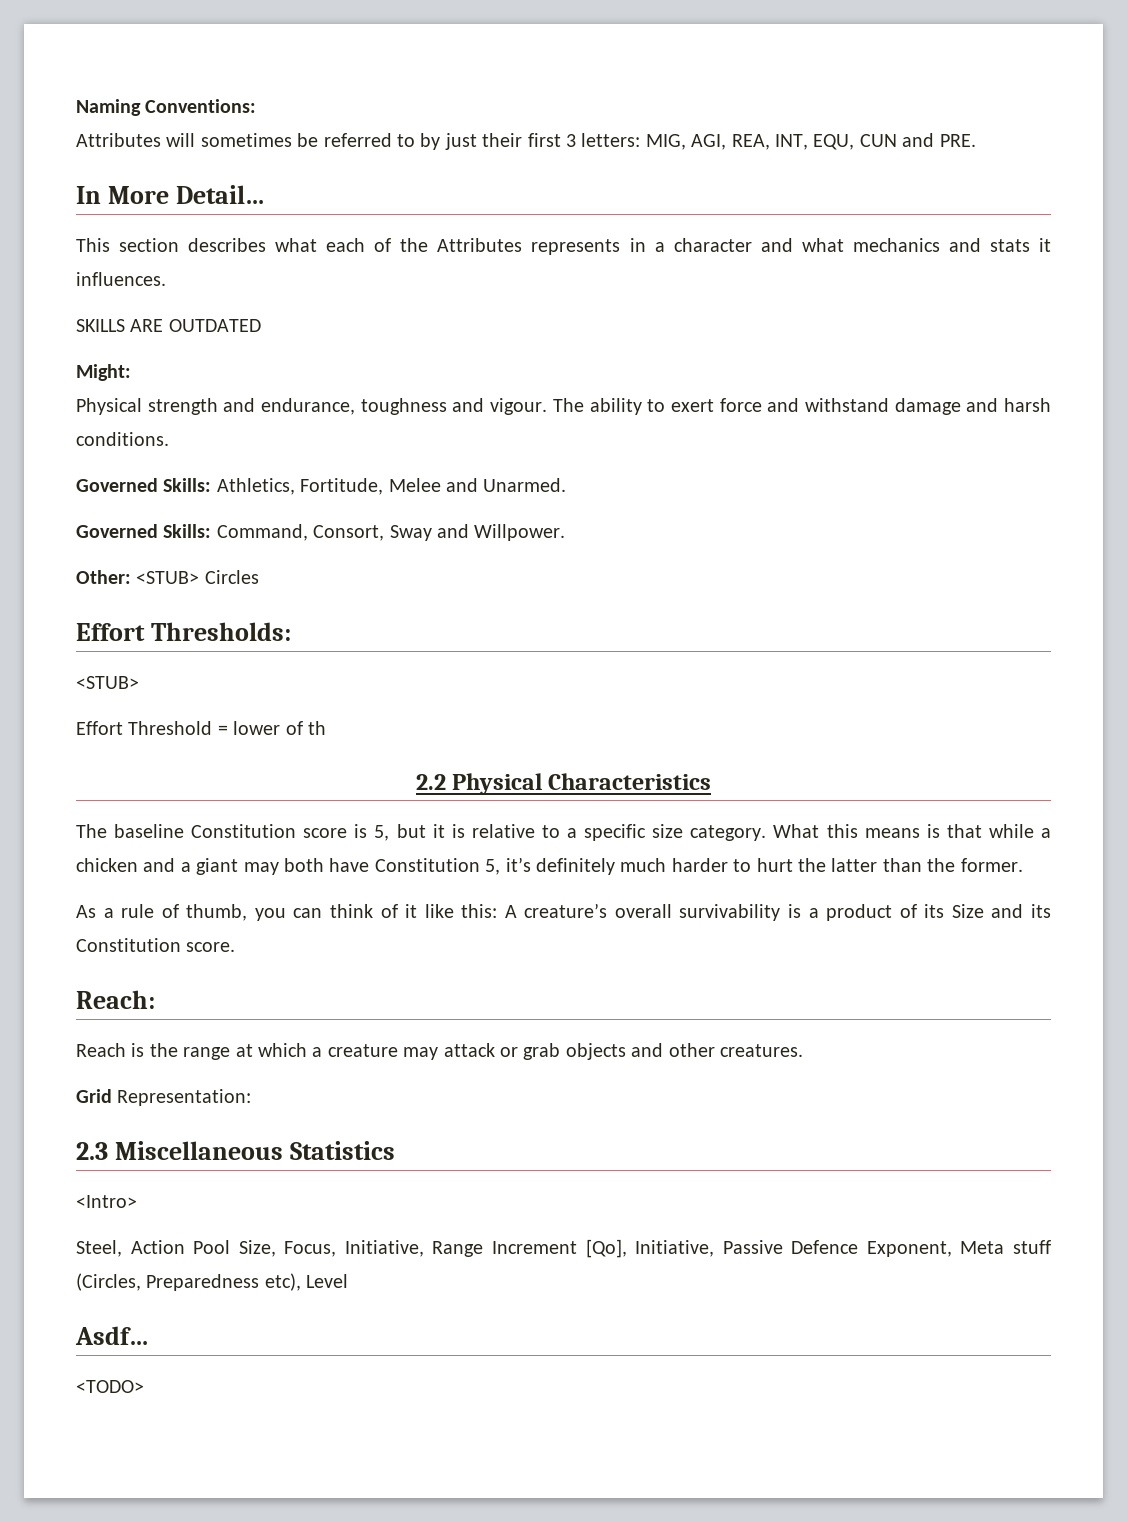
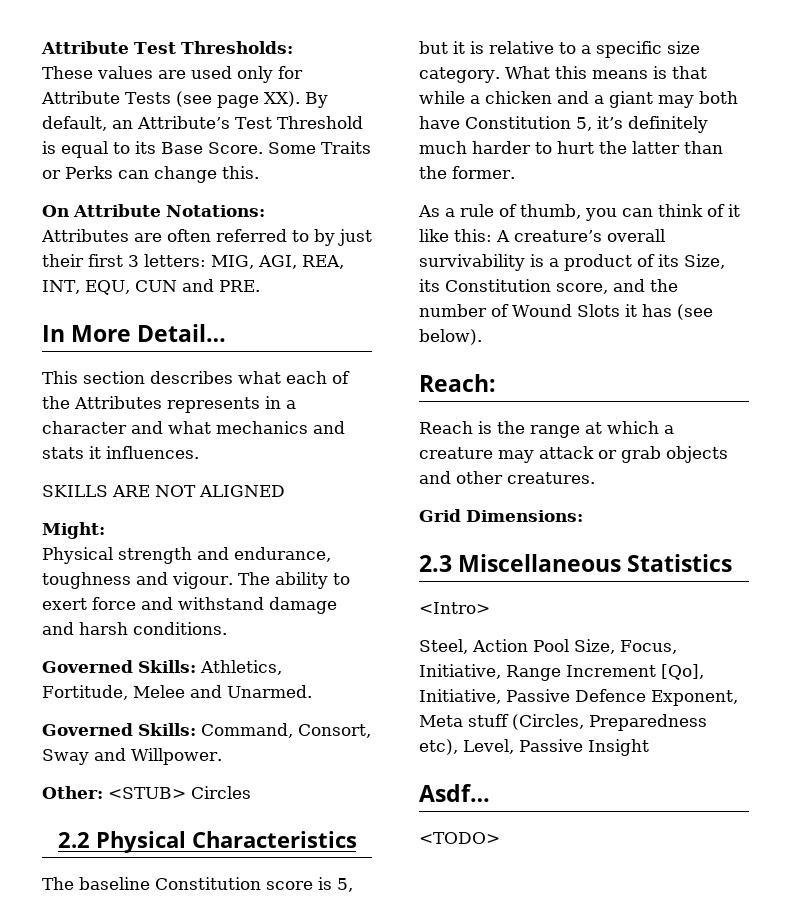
- Naming Conventions:
- Attributes will sometimes be referred to by just their first 3 letters: MIG, AGI, REA, INT, EQU, CUN and PRE.
+ Attribute Test Thresholds:
+ These values are used only for Attribute Tests (see page XX). By default, an Attribute’s Test Threshold is equal to its Base Score. Some Traits or Perks can change this.
+ On Attribute Notations:
+ Attributes are often referred to by just their first 3 letters: MIG, AGI, REA, INT, EQU, CUN and PRE.
- SKILLS ARE OUTDATED
+ SKILLS ARE NOT ALIGNED
- Effort Thresholds:
- <STUB>
- Effort Threshold = lower of th
- As a rule of thumb, you can think of it like this: A creature’s overall survivability is a product of its Size and its Constitution score.
+ As a rule of thumb, you can think of it like this: A creature’s overall survivability is a product of its Size, its Constitution score, and the number of Wound Slots it has (see below).
- Grid Representation:
+ Grid Dimensions:
- Steel, Action Pool Size, Focus, Initiative, Range Increment [Qo], Initiative, Passive Defence Exponent, Meta stuff (Circles, Preparedness etc), Level
+ Steel, Action Pool Size, Focus, Initiative, Range Increment [Qo], Initiative, Passive Defence Exponent, Meta stuff (Circles, Preparedness etc), Level, Passive Insight

